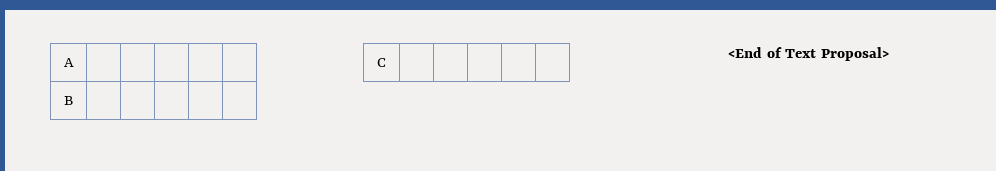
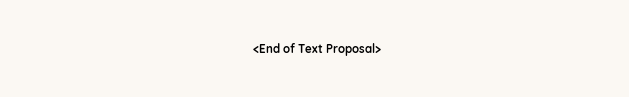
- A | | | | |
- B | | | | |
- C | | | | |

